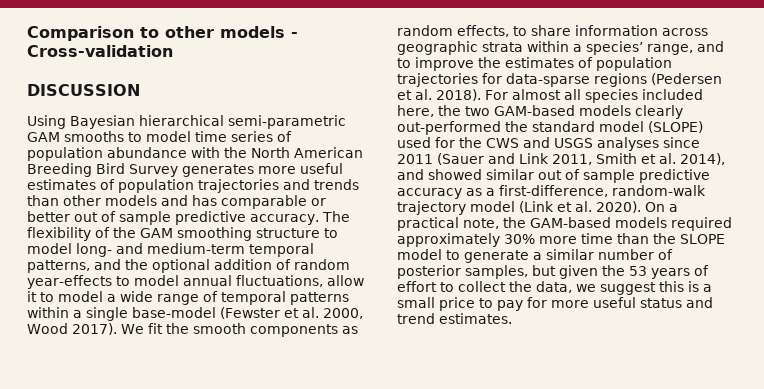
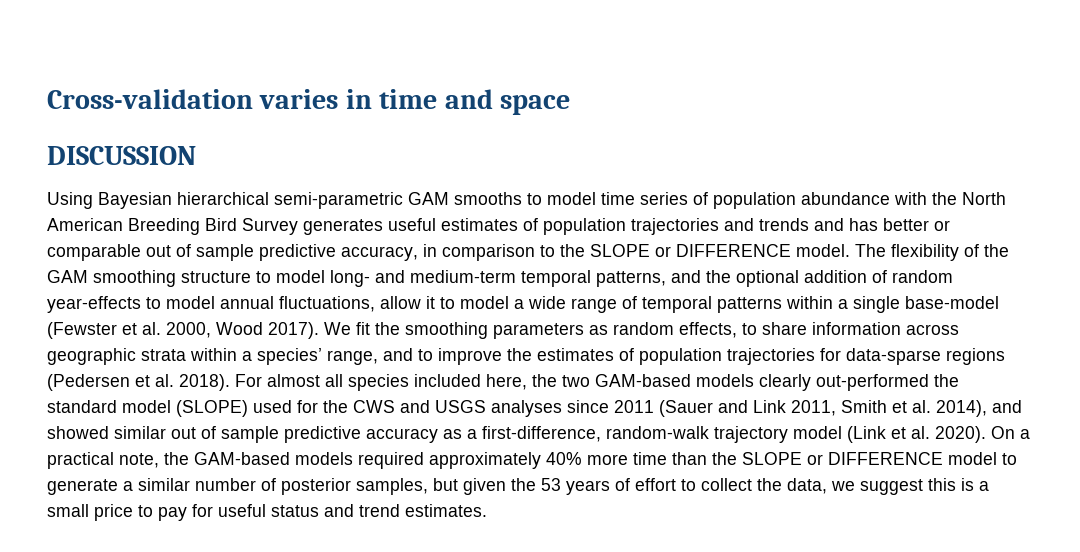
- Comparison to other models - Cross-validation
+ Cross-validation varies in time and space
- Using Bayesian hierarchical semi-parametric GAM smooths to model time series of population abundance with the North American Breeding Bird Survey generates more useful estimates of population trajectories and trends than other models and has comparable or better out of sample predictive accuracy.
+ Using Bayesian hierarchical semi-parametric GAM smooths to model time series of population abundance with the North American Breeding Bird Survey generates useful estimates of population trajectories and trends and has better or comparable out of sample predictive accuracy, in comparison to the SLOPE or DIFFERENCE model.
- We fit the smooth components as random effects, to share information across geographic strata within a species’ range, and to improve the estimates of population trajectories for data-sparse regions (Pedersen et al. 2018).
+ We fit the smoothing parameters as random effects, to share information across geographic strata within a species’ range, and to improve the estimates of population trajectories for data-sparse regions (Pedersen et al. 2018).
- On a practical note, the GAM-based models required approximately 30% more time than the SLOPE model to generate a similar number of posterior samples, but given the 53 years of effort to collect the data, we suggest this is a small price to pay for more useful status and trend estimates.
+ On a practical note, the GAM-based models required approximately 40% more time than the SLOPE or DIFFERENCE model to generate a similar number of posterior samples, but given the 53 years of effort to collect the data, we suggest this is a small price to pay for useful status and trend estimates.

